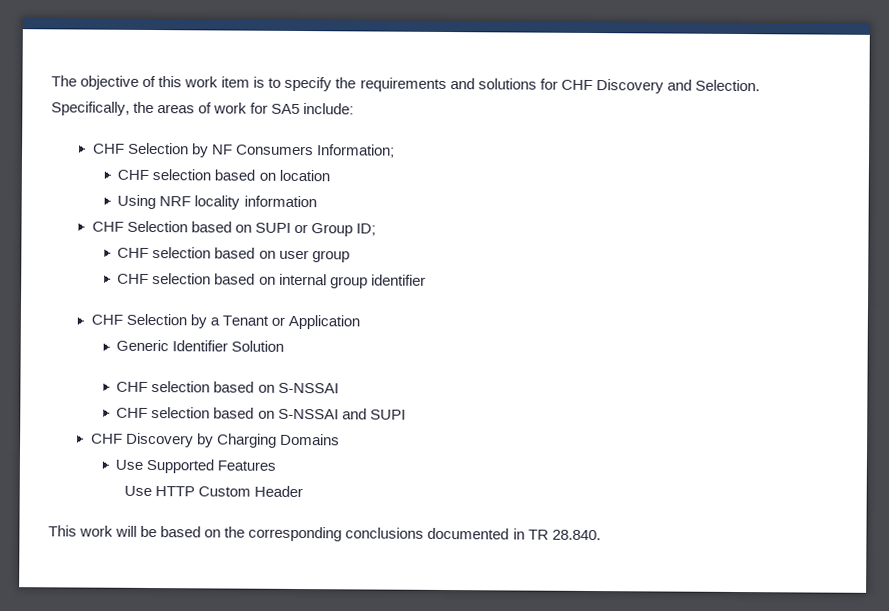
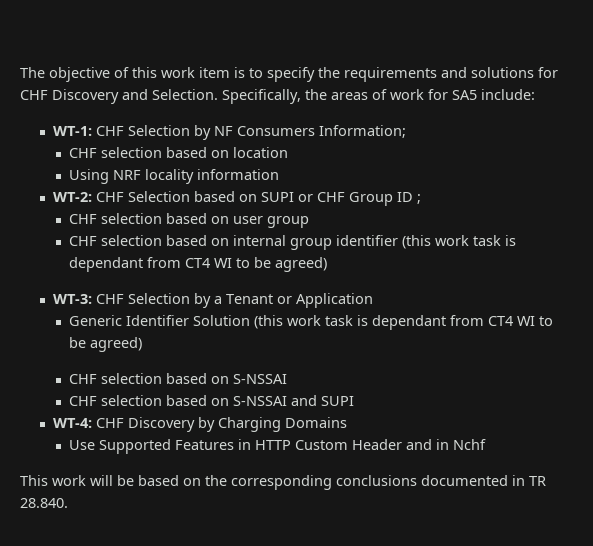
- CHF Selection by NF Consumers Information;
+ WT-1: CHF Selection by NF Consumers Information;
- CHF Selection based on SUPI or Group ID;
+ WT-2: CHF Selection based on SUPI or CHF Group ID ;
- CHF selection based on internal group identifier
- CHF Selection by a Tenant or Application
+ CHF selection based on internal group identifier (this work task is dependant from CT4 WI to be agreed)
+ WT-3: CHF Selection by a Tenant or Application
- Generic Identifier Solution
+ Generic Identifier Solution (this work task is dependant from CT4 WI to be agreed)
- CHF Discovery by Charging Domains
+ WT-4: CHF Discovery by Charging Domains
- Use Supported Features
- Use HTTP Custom Header
+ Use Supported Features in HTTP Custom Header and in Nchf

